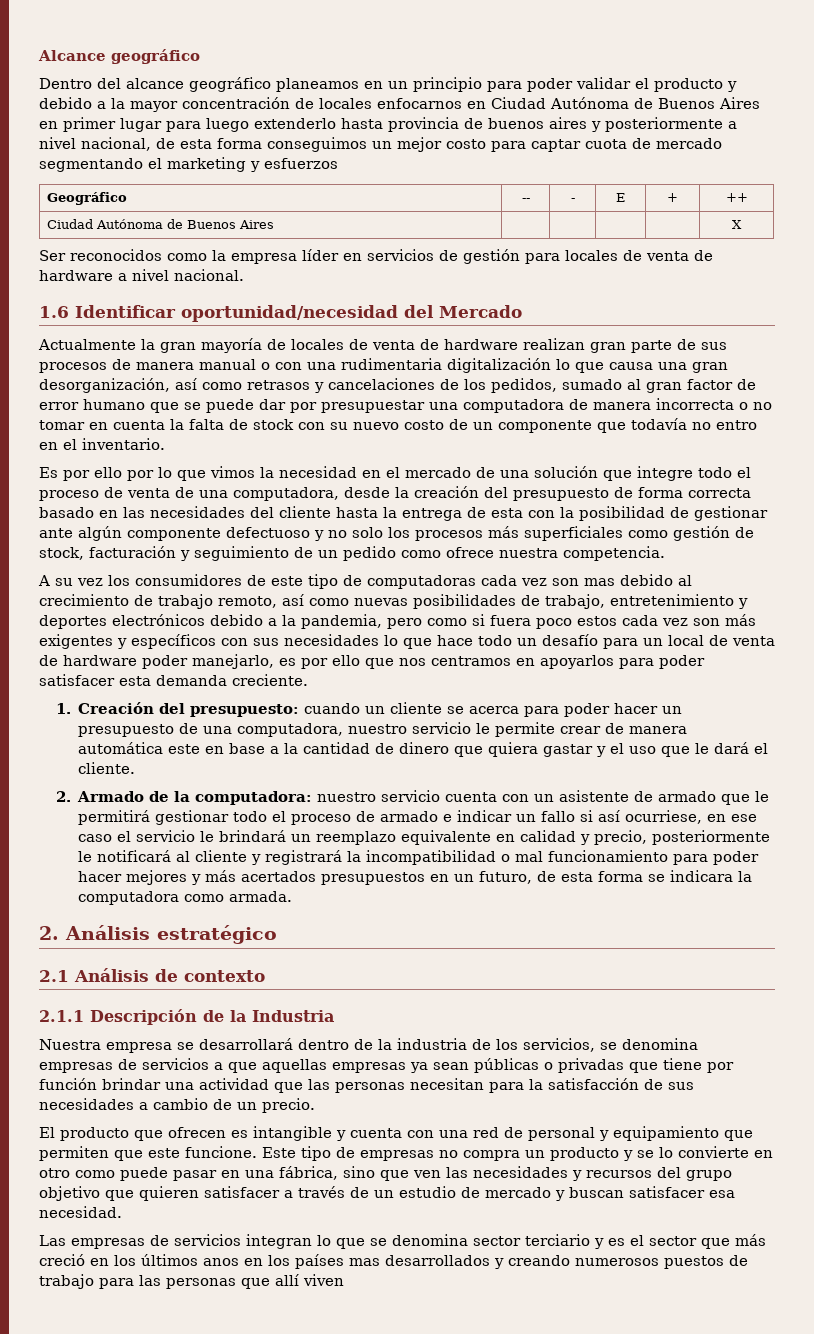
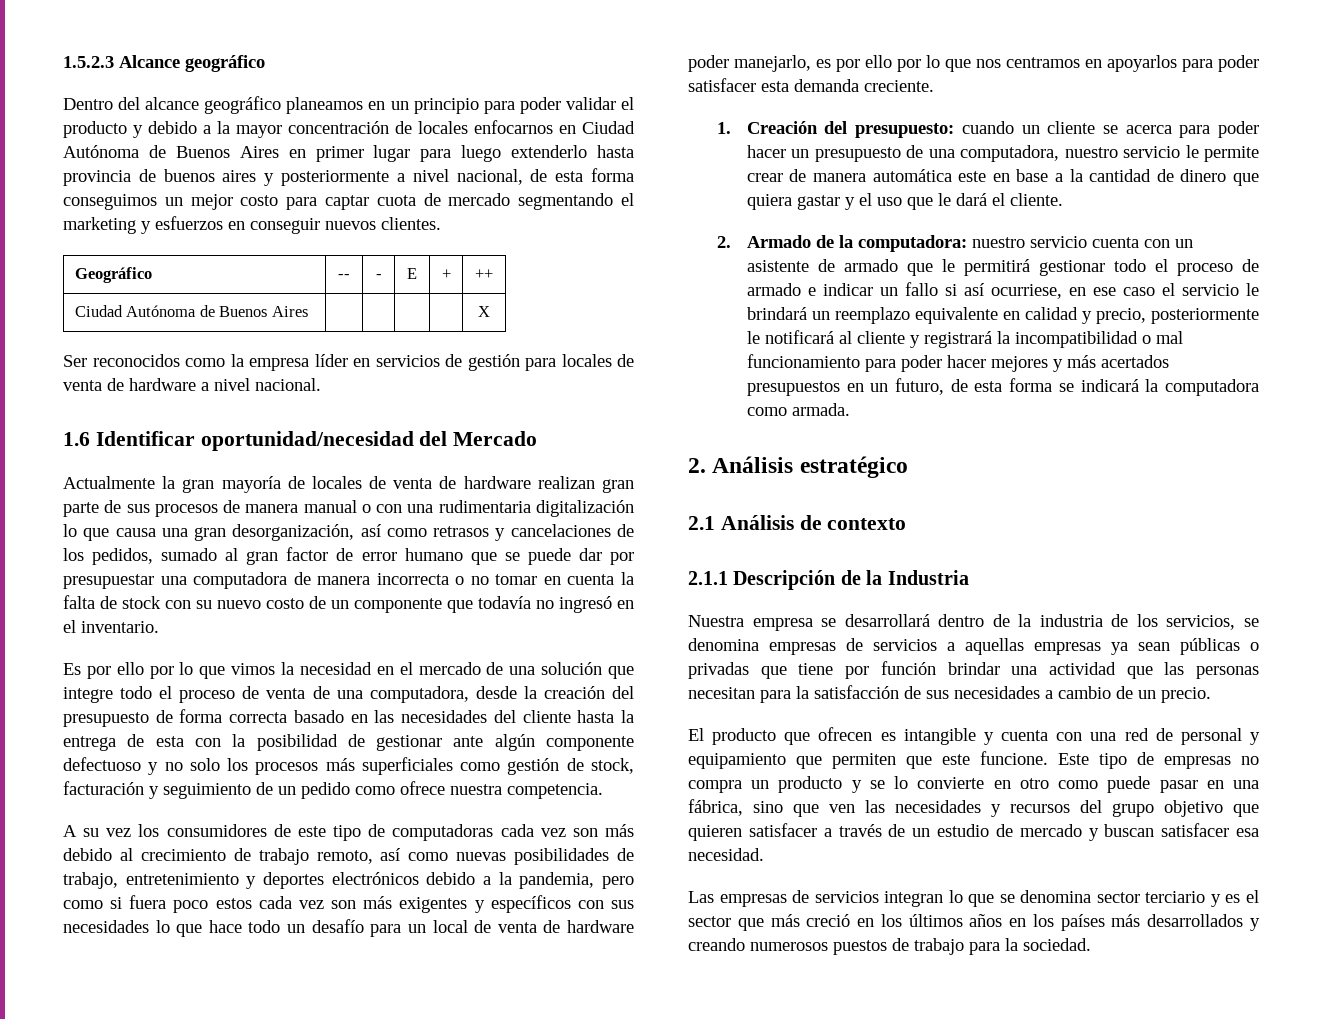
- Alcance geográfico
+ 1.5.2.3 Alcance geográfico
- Dentro del alcance geográfico planeamos en un principio para poder validar el producto y debido a la mayor concentración de locales enfocarnos en Ciudad Autónoma de Buenos Aires en primer lugar para luego extenderlo hasta provincia de buenos aires y posteriormente a nivel nacional, de esta forma conseguimos un mejor costo para captar cuota de mercado segmentando el marketing y esfuerzos
+ Dentro del alcance geográfico planeamos en un principio para poder validar el producto y debido a la mayor concentración de locales enfocarnos en Ciudad Autónoma de Buenos Aires en primer lugar para luego extenderlo hasta provincia de buenos aires y posteriormente a nivel nacional, de esta forma conseguimos un mejor costo para captar cuota de mercado segmentando el marketing y esfuerzos en conseguir nuevos clientes.
- Actualmente la gran mayoría de locales de venta de hardware realizan gran parte de sus procesos de manera manual o con una rudimentaria digitalización lo que causa una gran desorganización, así como retrasos y cancelaciones de los pedidos, sumado al gran factor de error humano que se puede dar por presupuestar una computadora de manera incorrecta o no tomar en cuenta la falta de stock con su nuevo costo de un componente que todavía no entro en el inventario.
+ Actualmente la gran mayoría de locales de venta de hardware realizan gran parte de sus procesos de manera manual o con una rudimentaria digitalización lo que causa una gran desorganización, así como retrasos y cancelaciones de los pedidos, sumado al gran factor de error humano que se puede dar por presupuestar una computadora de manera incorrecta o no tomar en cuenta la falta de stock con su nuevo costo de un componente que todavía no ingresó en el inventario.
- A su vez los consumidores de este tipo de computadoras cada vez son mas debido al crecimiento de trabajo remoto, así como nuevas posibilidades de trabajo, entretenimiento y deportes electrónicos debido a la pandemia, pero como si fuera poco estos cada vez son más exigentes y específicos con sus necesidades lo que hace todo un desafío para un local de venta de hardware poder manejarlo, es por ello que nos centramos en apoyarlos para poder satisfacer esta demanda creciente.
+ A su vez los consumidores de este tipo de computadoras cada vez son más debido al crecimiento de trabajo remoto, así como nuevas posibilidades de trabajo, entretenimiento y deportes electrónicos debido a la pandemia, pero como si fuera poco estos cada vez son más exigentes y específicos con sus necesidades lo que hace todo un desafío para un local de venta de hardware poder manejarlo, es por ello por lo que nos centramos en apoyarlos para poder satisfacer esta demanda creciente.
- nuestro servicio cuenta con un asistente de armado que le permitirá gestionar todo el proceso de armado e indicar un fallo si así ocurriese, en ese caso el servicio le brindará un reemplazo equivalente en calidad y precio, posteriormente le notificará al cliente y registrará la incompatibilidad o mal funcionamiento para poder hacer mejores y más acertados presupuestos en un futuro, de esta forma se indicara la computadora como armada.
+ nuestro servicio cuenta con un asistente de armado que le permitirá gestionar todo el proceso de armado e indicar un fallo si así ocurriese, en ese caso el servicio le brindará un reemplazo equivalente en calidad y precio, posteriormente le notificará al cliente y registrará la incompatibilidad o mal funcionamiento para poder hacer mejores y más acertados presupuestos en un futuro, de esta forma se indicará la computadora como armada.
- Nuestra empresa se desarrollará dentro de la industria de los servicios, se denomina empresas de servicios a que aquellas empresas ya sean públicas o privadas que tiene por función brindar una actividad que las personas necesitan para la satisfacción de sus necesidades a cambio de un precio.
+ Nuestra empresa se desarrollará dentro de la industria de los servicios, se denomina empresas de servicios a aquellas empresas ya sean públicas o privadas que tiene por función brindar una actividad que las personas necesitan para la satisfacción de sus necesidades a cambio de un precio.
- Las empresas de servicios integran lo que se denomina sector terciario y es el sector que más creció en los últimos anos en los países mas desarrollados y creando numerosos puestos de trabajo para las personas que allí viven
+ Las empresas de servicios integran lo que se denomina sector terciario y es el sector que más creció en los últimos años en los países más desarrollados y creando numerosos puestos de trabajo para la sociedad.

